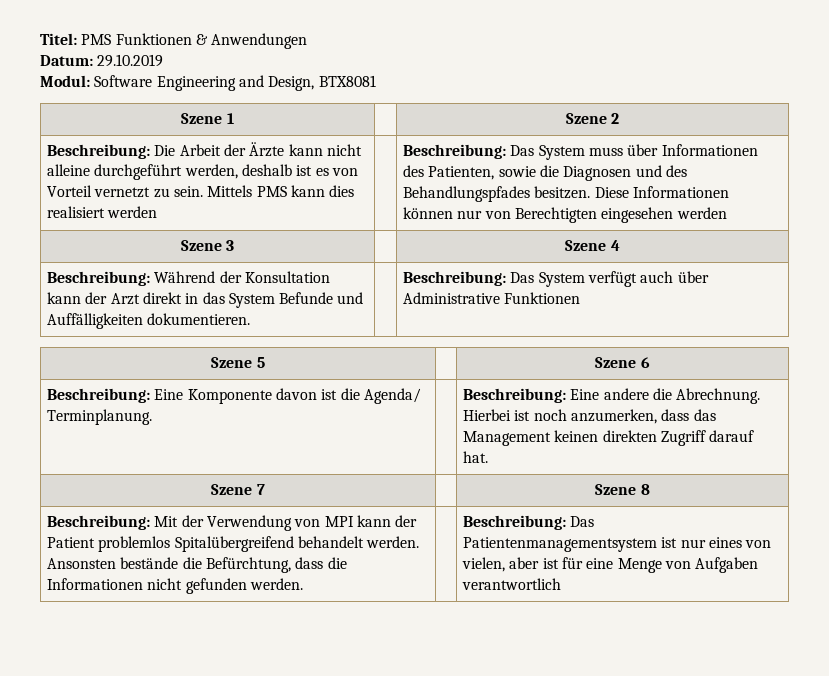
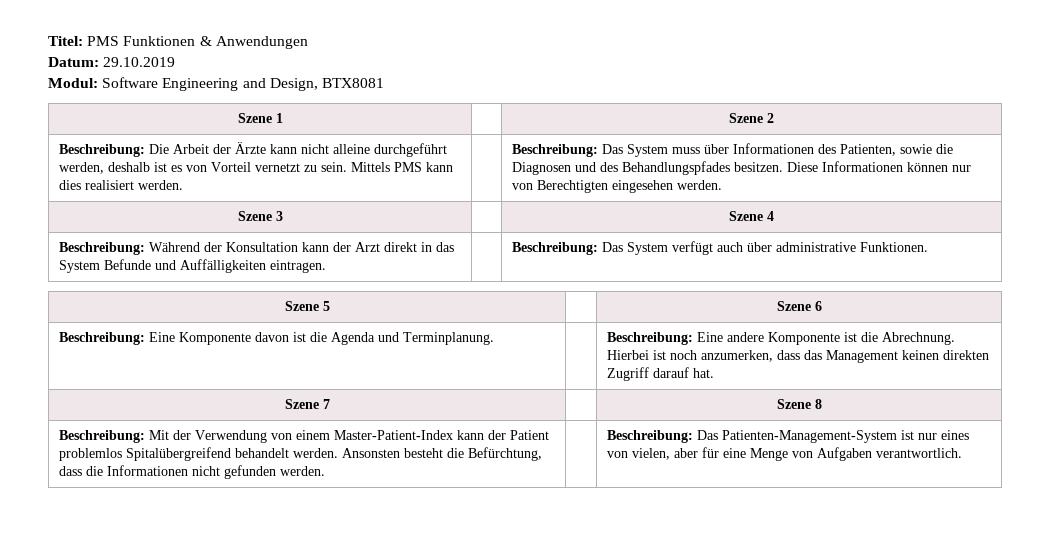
- Mittels PMS kann dies realisiert werden
+ Mittels PMS kann dies realisiert werden.
- Diese Informationen können nur von Berechtigten eingesehen werden
+ Diese Informationen können nur von Berechtigten eingesehen werden.
- Beschreibung: Während der Konsultation kann der Arzt direkt in das System Befunde und Auffälligkeiten dokumentieren. | | Beschreibung: Das System verfügt auch über Administrative Funktionen
+ Beschreibung: Während der Konsultation kann der Arzt direkt in das System Befunde und Auffälligkeiten eintragen. | | Beschreibung: Das System verfügt auch über administrative Funktionen.
- Beschreibung: Eine Komponente davon ist die Agenda/ Terminplanung. | | Beschreibung: Eine andere die Abrechnung. Hierbei ist noch anzumerken, dass das Management keinen direkten Zugriff darauf hat.
+ Beschreibung: Eine Komponente davon ist die Agenda und Terminplanung. | | Beschreibung: Eine andere Komponente ist die Abrechnung. Hierbei ist noch anzumerken, dass das Management keinen direkten Zugriff darauf hat.
- Beschreibung: Mit der Verwendung von MPI kann der Patient problemlos Spitalübergreifend behandelt werden. Ansonsten bestände die Befürchtung, dass die Informationen nicht gefunden werden. | | Beschreibung: Das Patientenmanagementsystem ist nur eines von vielen, aber ist für eine Menge von Aufgaben verantwortlich
+ Beschreibung: Mit der Verwendung von einem Master-Patient-Index kann der Patient problemlos Spitalübergreifend behandelt werden. Ansonsten besteht die Befürchtung, dass die Informationen nicht gefunden werden. | | Beschreibung: Das Patienten-Management-System ist nur eines von vielen, aber für eine Menge von Aufgaben verantwortlich.

